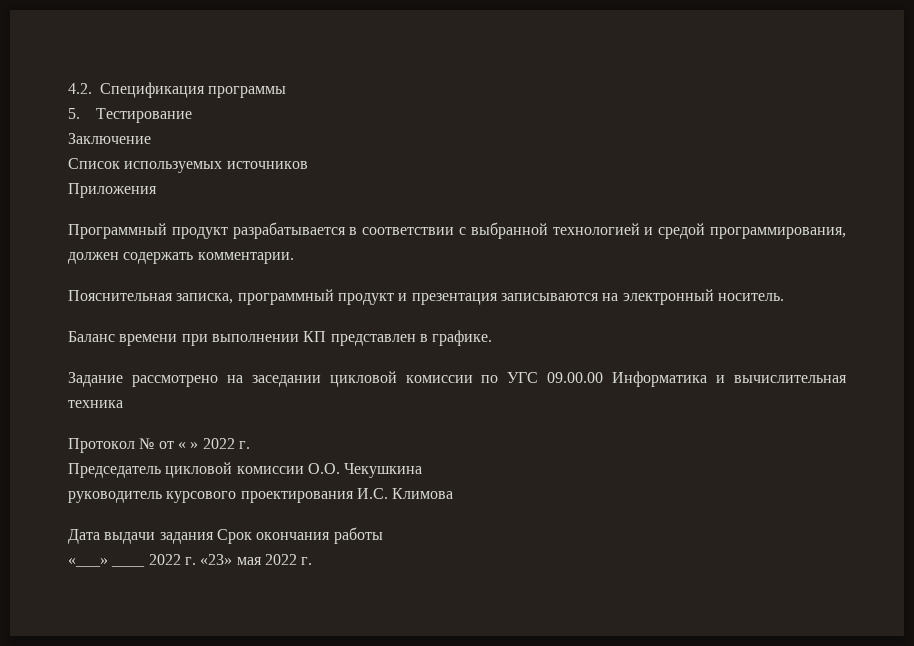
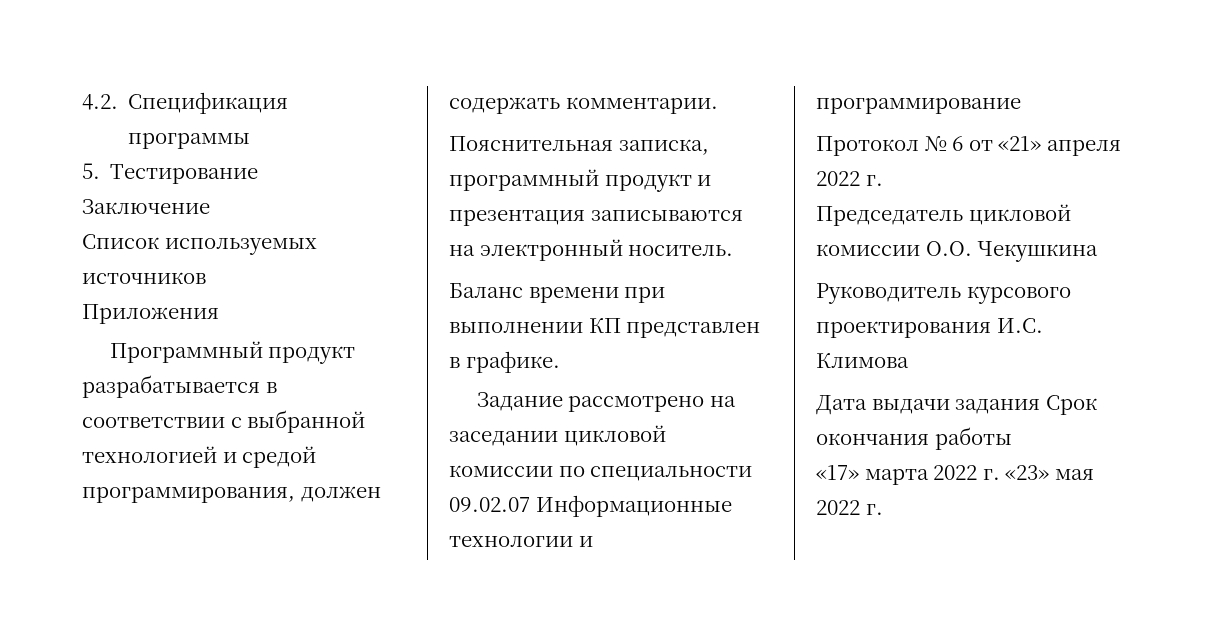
- Задание рассмотрено на заседании цикловой комиссии по УГС 09.00.00 Информатика и вычислительная техника
- Протокол № от « » 2022 г.
+ Задание рассмотрено на заседании цикловой комиссии по специальности 09.02.07 Информационные технологии и программирование
+ Протокол № 6 от «21» апреля 2022 г.
- руководитель курсового проектирования И.С. Климова
+ Руководитель курсового проектирования И.С. Климова
- «___» ____ 2022 г. «23» мая 2022 г.
+ «17» марта 2022 г. «23» мая 2022 г.

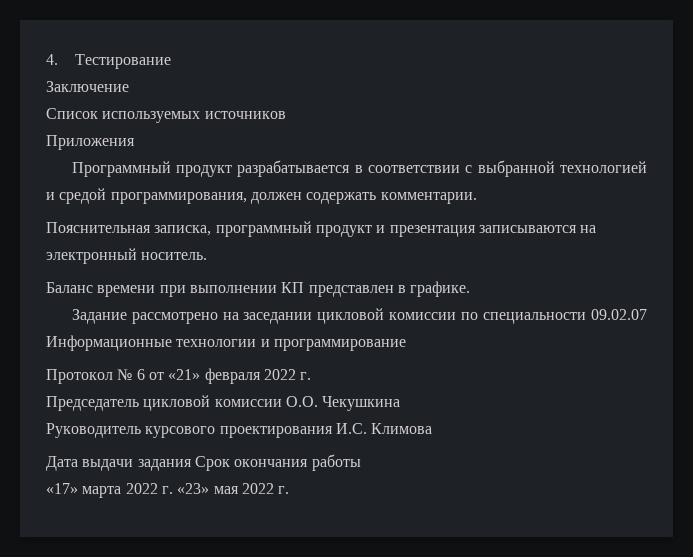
- 4.2. Спецификация программы
- 5. Тестирование
+ 4. Тестирование
- Протокол № 6 от «21» апреля 2022 г.
+ Протокол № 6 от «21» февраля 2022 г.

